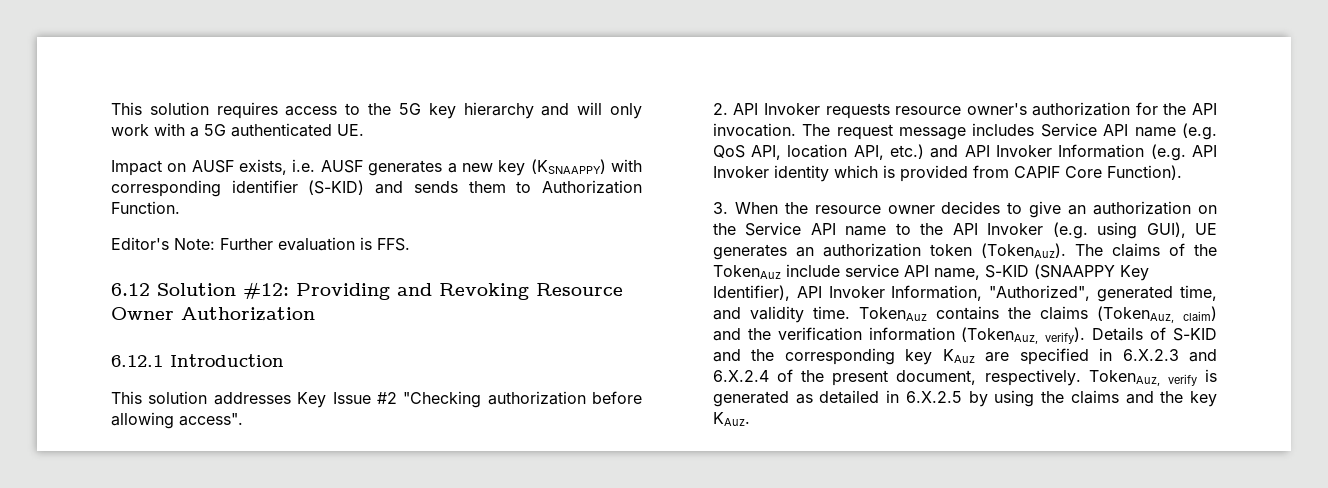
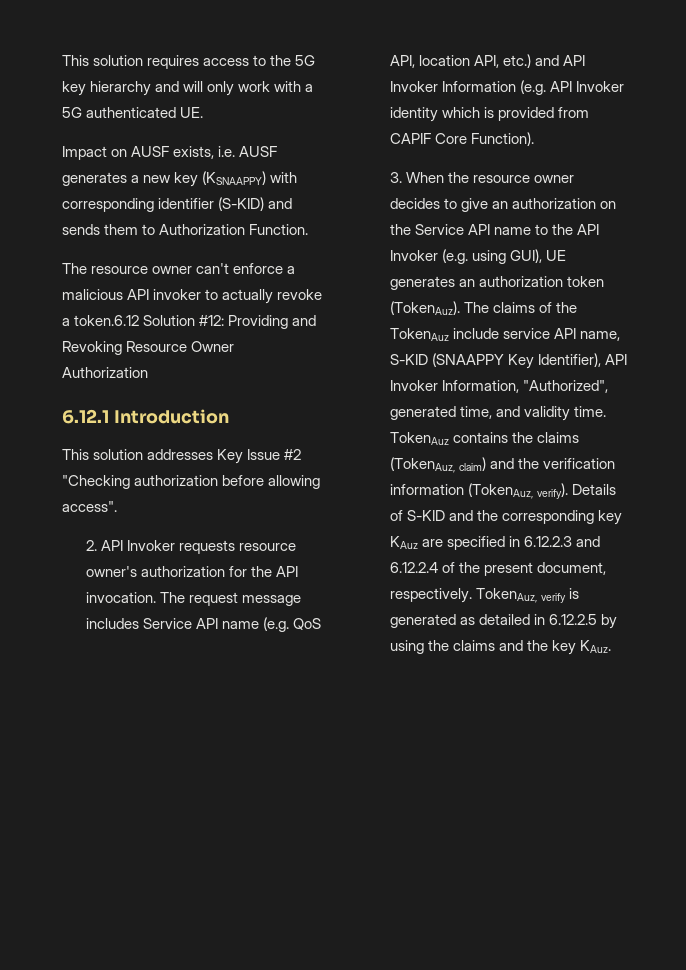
- Editor's Note: Further evaluation is FFS.
- 6.12 Solution #12: Providing and Revoking Resource Owner Authorization
+ The resource owner can't enforce a malicious API invoker to actually revoke a token.6.12 Solution #12: Providing and Revoking Resource Owner Authorization
- Details of S-KID and the corresponding key KAuz are specified in 6.X.2.3 and 6.X.2.4 of the present document, respectively.
+ Details of S-KID and the corresponding key KAuz are specified in 6.12.2.3 and 6.12.2.4 of the present document, respectively.
- TokenAuz, verify is generated as detailed in 6.X.2.5 by using the claims and the key KAuz.
+ TokenAuz, verify is generated as detailed in 6.12.2.5 by using the claims and the key KAuz.

